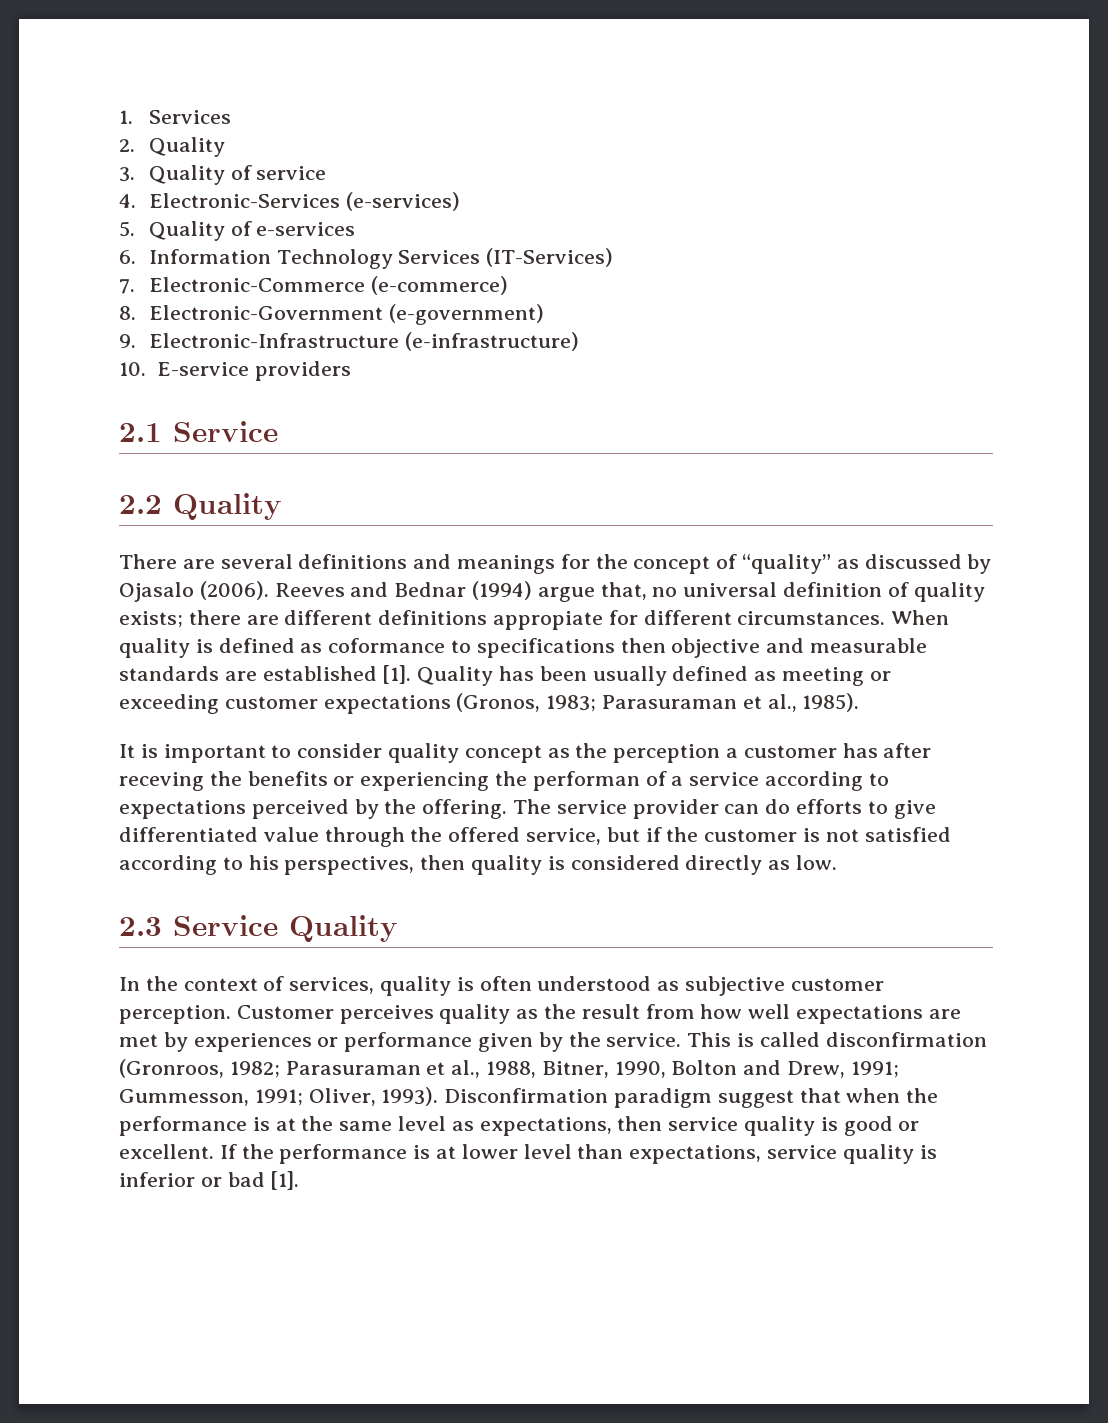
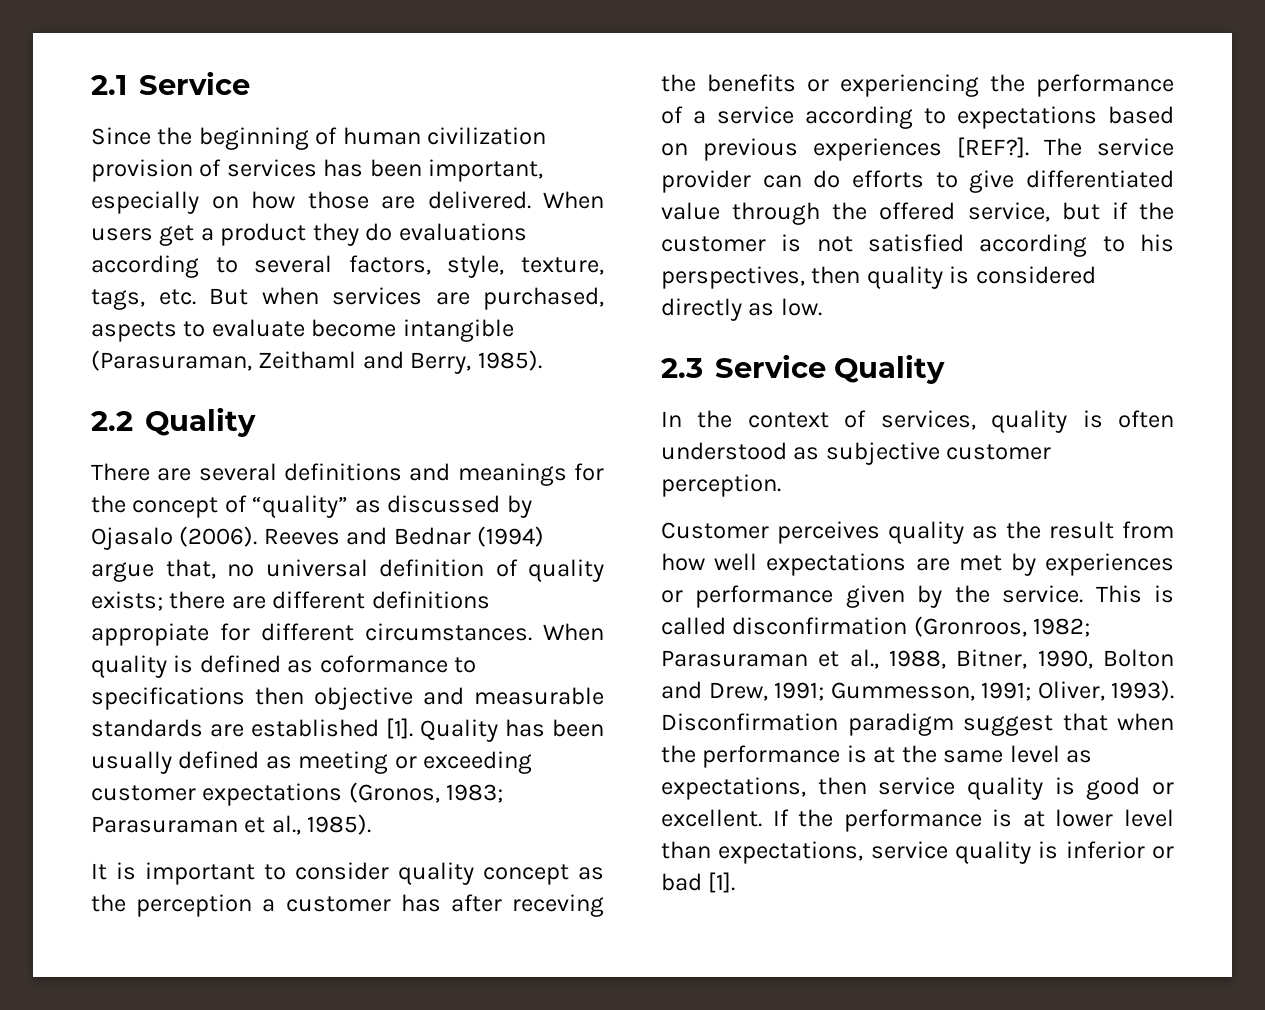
- 1. Services
- 2. Quality
- 3. Quality of service
- 4. Electronic-Services (e-services)
- 5. Quality of e-services
- 6. Information Technology Services (IT-Services)
- 7. Electronic-Commerce (e-commerce)
- 8. Electronic-Government (e-government)
- 9. Electronic-Infrastructure (e-infrastructure)
- 10. E-service providers
  2.1 Service
+ Since the beginning of human civilization provision of services has been important, especially on how those are delivered. When users get a product they do evaluations according to several factors, style, texture, tags, etc. But when services are purchased, aspects to evaluate become intangible (Parasuraman, Zeithaml and Berry, 1985).
- It is important to consider quality concept as the perception a customer has after receving the benefits or experiencing the performan of a service according to expectations perceived by the offering.
+ It is important to consider quality concept as the perception a customer has after receving the benefits or experiencing the performance of a service according to expectations based on previous experiences [REF?].
- In the context of services, quality is often understood as subjective customer perception. Customer perceives quality as the result from how well expectations are met by experiences or performance given by the service.
+ In the context of services, quality is often understood as subjective customer perception.
+ Customer perceives quality as the result from how well expectations are met by experiences or performance given by the service.

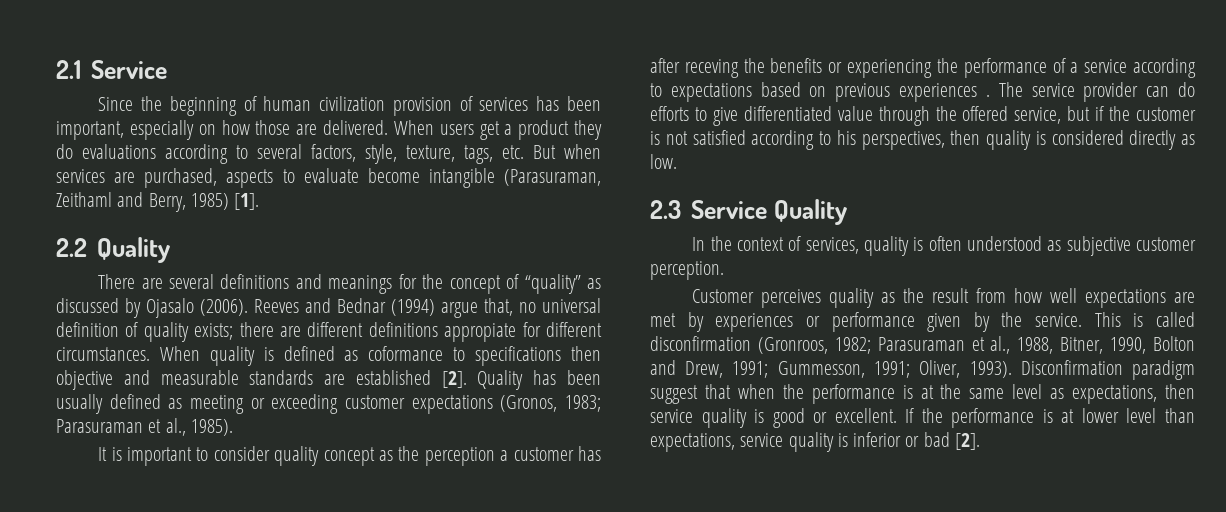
- When users get a product they do evaluations according to several factors, style, texture, tags, etc. But when services are purchased, aspects to evaluate become intangible (Parasuraman, Zeithaml and Berry, 1985).
+ When users get a product they do evaluations according to several factors, style, texture, tags, etc. But when services are purchased, aspects to evaluate become intangible (Parasuraman, Zeithaml and Berry, 1985) [1].
- When quality is defined as coformance to specifications then objective and measurable standards are established [1].
+ When quality is defined as coformance to specifications then objective and measurable standards are established [2].
- It is important to consider quality concept as the perception a customer has after receving the benefits or experiencing the performance of a service according to expectations based on previous experiences [REF?].
+ It is important to consider quality concept as the perception a customer has after receving the benefits or experiencing the performance of a service according to expectations based on previous experiences .
- If the performance is at lower level than expectations, service quality is inferior or bad [1].
+ If the performance is at lower level than expectations, service quality is inferior or bad [2].

